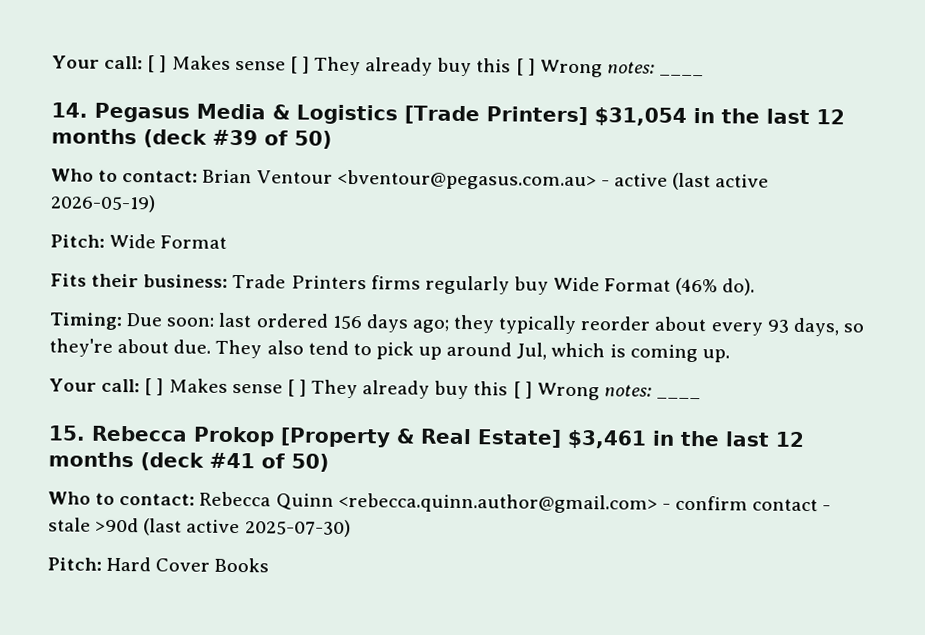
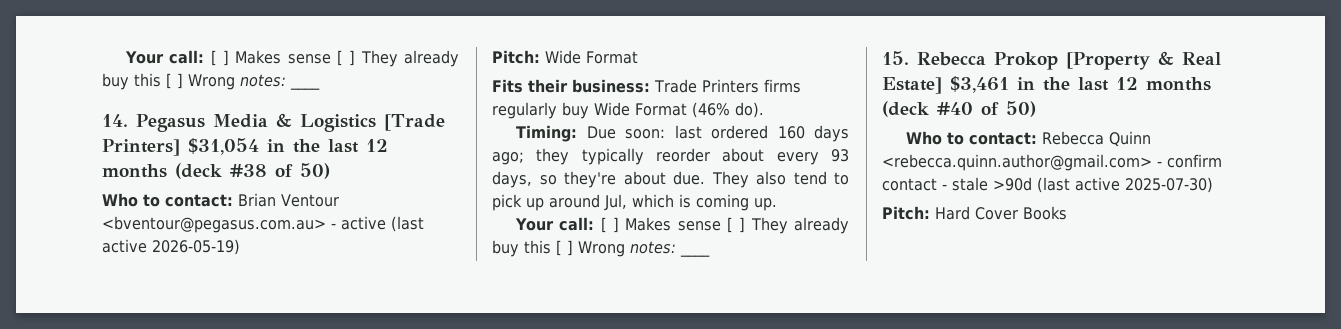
- 14. Pegasus Media & Logistics [Trade Printers] $31,054 in the last 12 months (deck #39 of 50)
+ 14. Pegasus Media & Logistics [Trade Printers] $31,054 in the last 12 months (deck #38 of 50)
- Timing: Due soon: last ordered 156 days ago; they typically reorder about every 93 days, so they're about due.
+ Timing: Due soon: last ordered 160 days ago; they typically reorder about every 93 days, so they're about due.
- 15. Rebecca Prokop [Property & Real Estate] $3,461 in the last 12 months (deck #41 of 50)
+ 15. Rebecca Prokop [Property & Real Estate] $3,461 in the last 12 months (deck #40 of 50)

